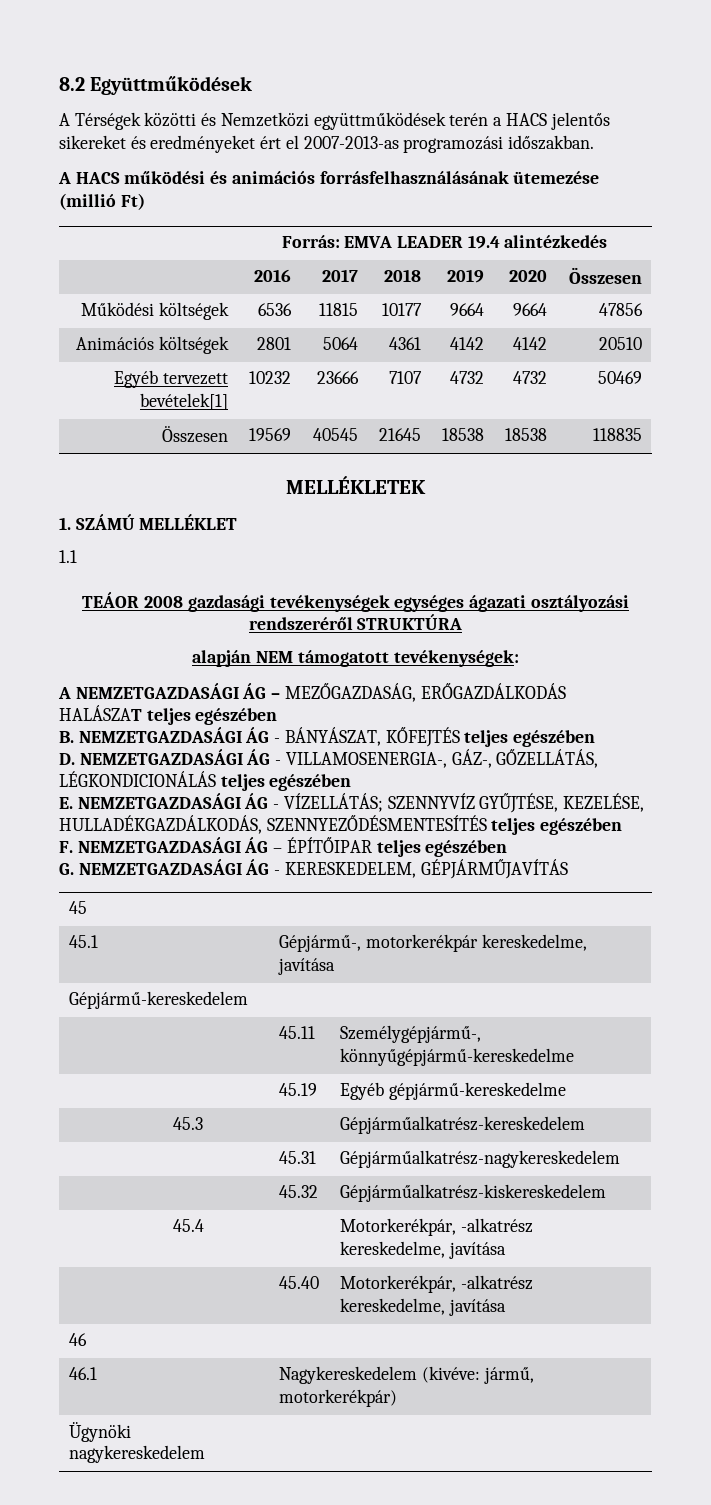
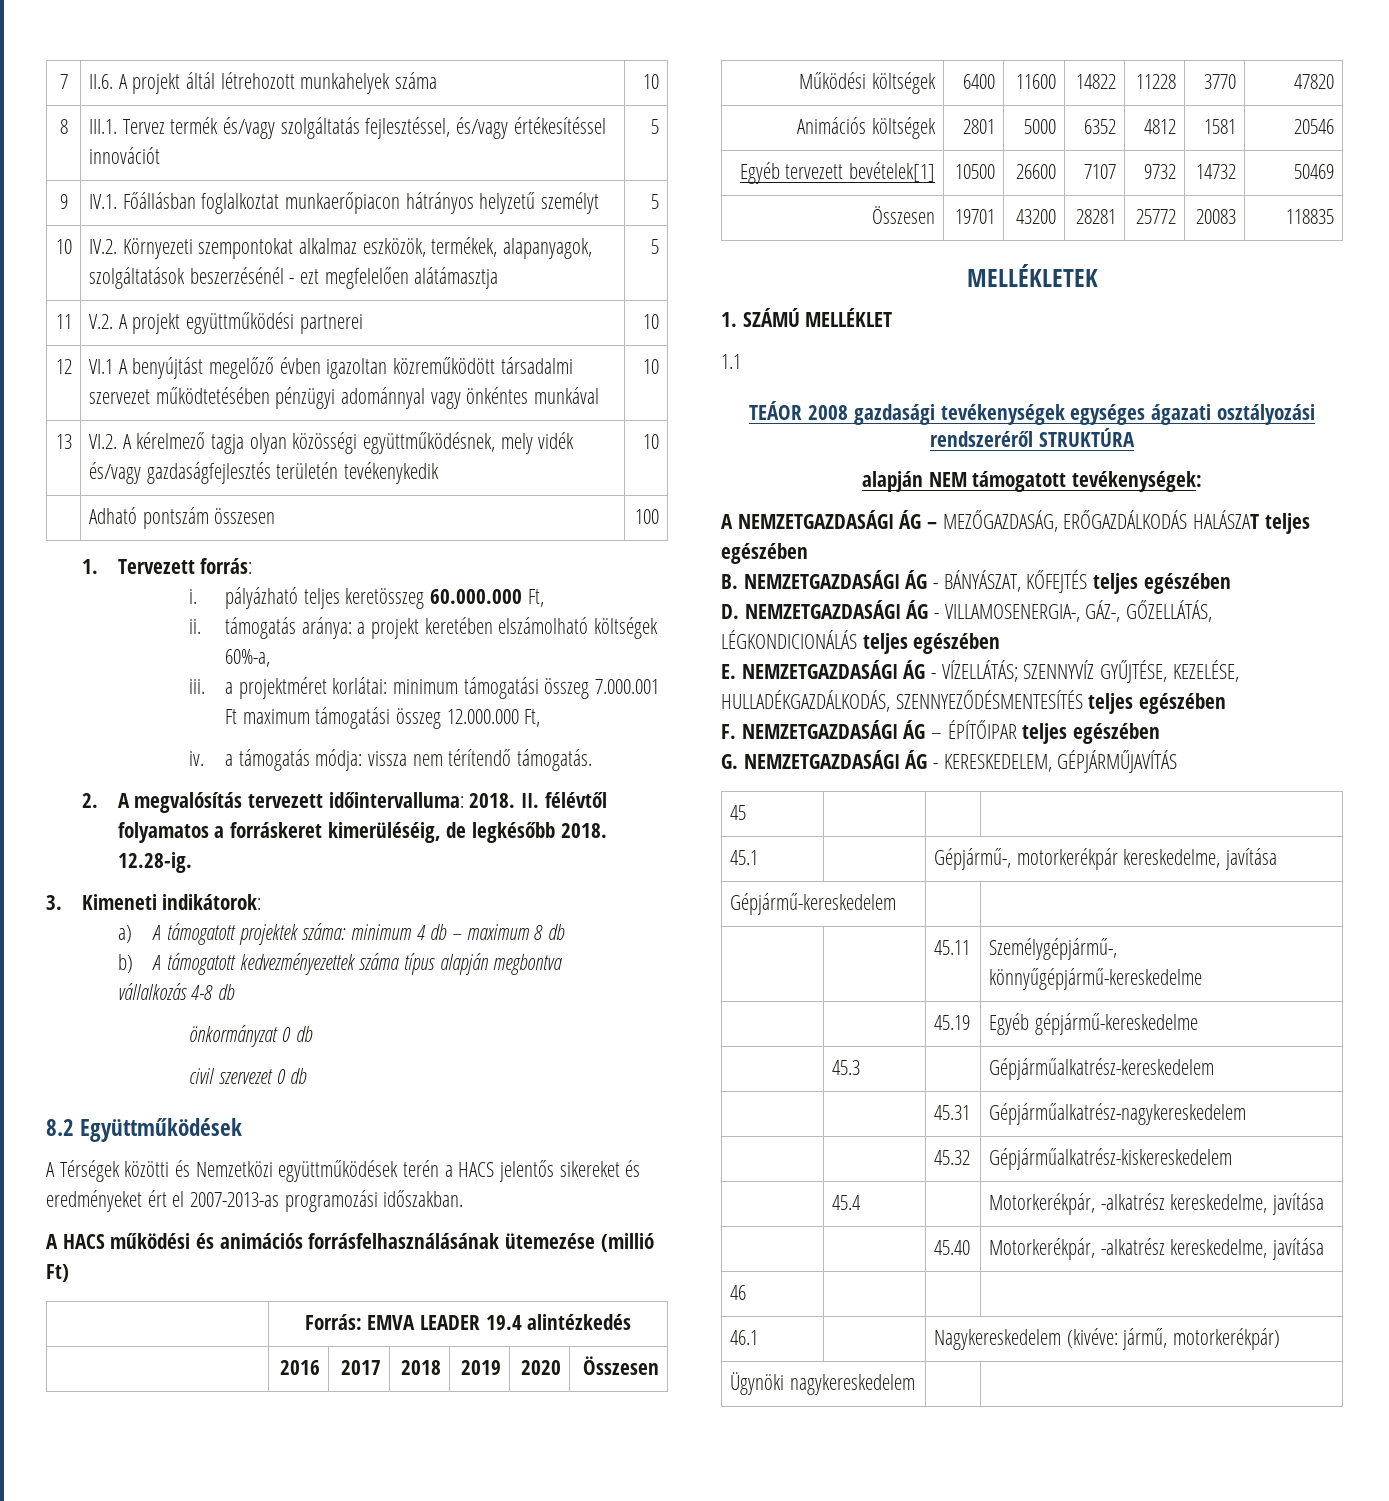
+ 7 | II.6. A projekt áltál létrehozott munkahelyek száma | 10
+ 8 | III.1. Tervez termék és/vagy szolgáltatás fejlesztéssel, és/vagy értékesítéssel innovációt | 5
+ 9 | IV.1. Főállásban foglalkoztat munkaerőpiacon hátrányos helyzetű személyt | 5
+ 10 | IV.2. Környezeti szempontokat alkalmaz eszközök, termékek, alapanyagok, szolgáltatások beszerzésénél - ezt megfelelően alátámasztja | 5
+ 11 | V.2. A projekt együttműködési partnerei | 10
+ 12 | VI.1 A benyújtást megelőző évben igazoltan közreműködött társadalmi szervezet működtetésében pénzügyi adománnyal vagy önkéntes munkával | 10
+ 13 | VI.2. A kérelmező tagja olyan közösségi együttműködésnek, mely vidék és/vagy gazdaságfejlesztés területén tevékenykedik | 10
+ | Adható pontszám összesen | 100
+ 1. Tervezett forrás:
+ i. pályázható teljes keretösszeg 60.000.000 Ft,
+ ii. támogatás aránya: a projekt keretében elszámolható költségek 60%-a,
+ iii. a projektméret korlátai: minimum támogatási összeg 7.000.001 Ft maximum támogatási összeg 12.000.000 Ft,
+ iv. a támogatás módja: vissza nem térítendő támogatás.
+ 2. A megvalósítás tervezett időintervalluma: 2018. II. félévtől folyamatos a forráskeret kimerüléséig, de legkésőbb 2018. 12.28-ig.
+ 3. Kimeneti indikátorok:
+ a) A támogatott projektek száma: minimum 4 db – maximum 8 db
+ b) A támogatott kedvezményezettek száma típus alapján megbontva
+ vállalkozás 4-8 db
+ önkormányzat 0 db
+ civil szervezet 0 db
- Működési költségek | 6536 | 11815 | 10177 | 9664 | 9664 | 47856
- Animációs költségek | 2801 | 5064 | 4361 | 4142 | 4142 | 20510
+ Működési költségek | 6400 | 11600 | 14822 | 11228 | 3770 | 47820
+ Animációs költségek | 2801 | 5000 | 6352 | 4812 | 1581 | 20546
- Egyéb tervezett bevételek[1] | 10232 | 23666 | 7107 | 4732 | 4732 | 50469
+ Egyéb tervezett bevételek[1] | 10500 | 26600 | 7107 | 9732 | 14732 | 50469
- Összesen | 19569 | 40545 | 21645 | 18538 | 18538 | 118835
+ Összesen | 19701 | 43200 | 28281 | 25772 | 20083 | 118835

